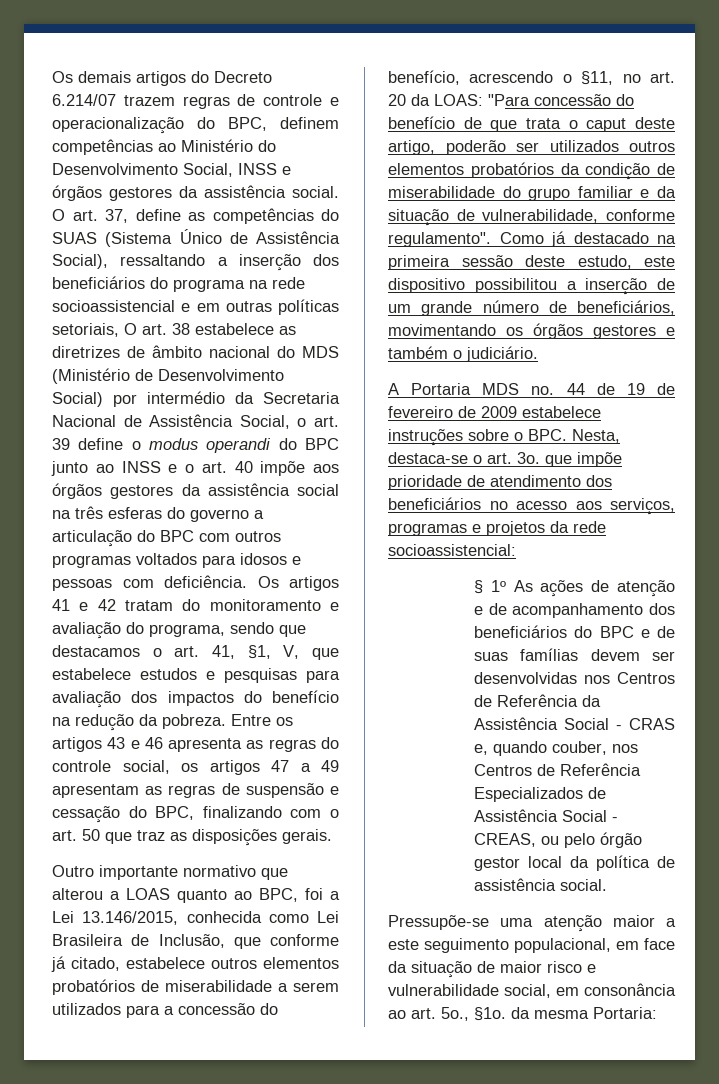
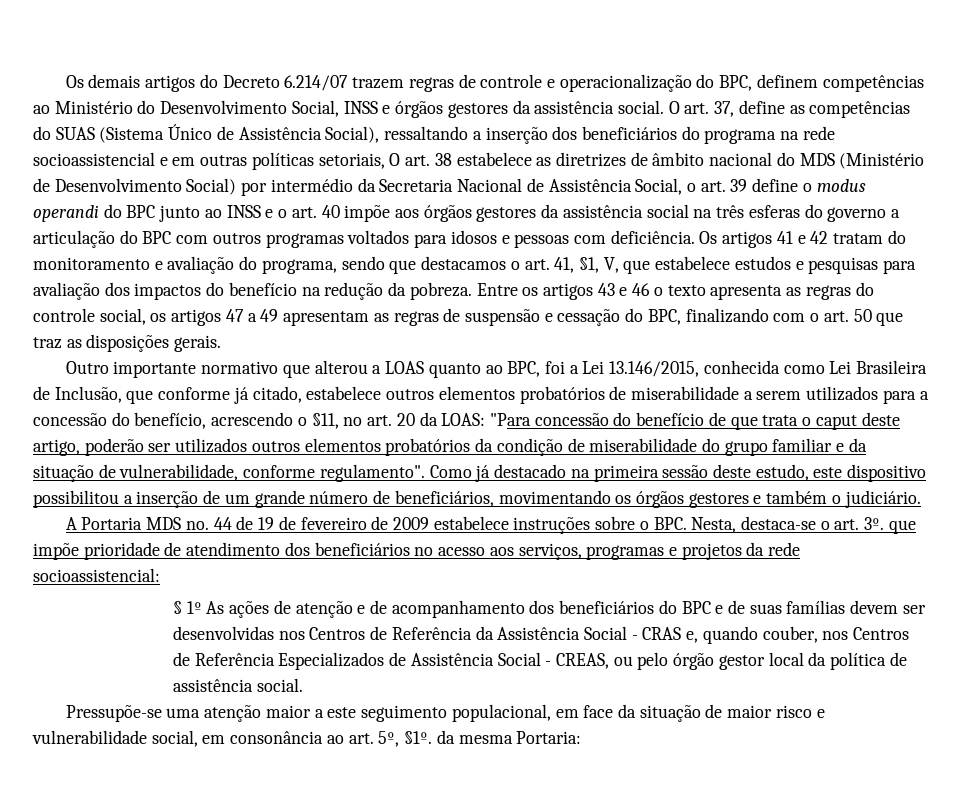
- Entre os artigos 43 e 46 apresenta as regras do controle social, os artigos 47 a 49 apresentam as regras de suspensão e cessação do BPC, finalizando com o art. 50 que traz as disposições gerais.
+ Entre os artigos 43 e 46 o texto apresenta as regras do controle social, os artigos 47 a 49 apresentam as regras de suspensão e cessação do BPC, finalizando com o art. 50 que traz as disposições gerais.
- A Portaria MDS no. 44 de 19 de fevereiro de 2009 estabelece instruções sobre o BPC. Nesta, destaca-se o art. 3o. que impõe prioridade de atendimento dos beneficiários no acesso aos serviços, programas e projetos da rede socioassistencial:
+ A Portaria MDS no. 44 de 19 de fevereiro de 2009 estabelece instruções sobre o BPC. Nesta, destaca-se o art. 3º. que impõe prioridade de atendimento dos beneficiários no acesso aos serviços, programas e projetos da rede socioassistencial:
- Pressupõe-se uma atenção maior a este seguimento populacional, em face da situação de maior risco e vulnerabilidade social, em consonância ao art. 5o., §1o. da mesma Portaria:
+ Pressupõe-se uma atenção maior a este seguimento populacional, em face da situação de maior risco e vulnerabilidade social, em consonância ao art. 5º, §1º. da mesma Portaria:

